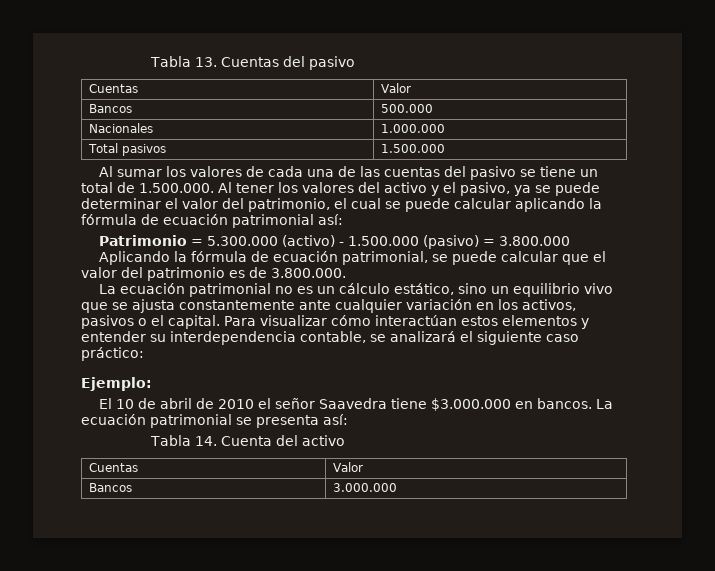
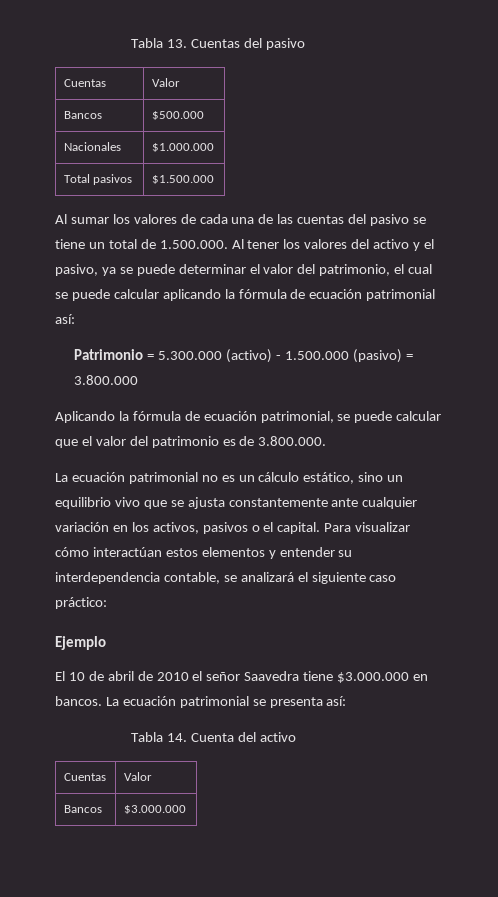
- Bancos | 500.000
+ Bancos | $500.000
- Nacionales | 1.000.000
+ Nacionales | $1.000.000
- Total pasivos | 1.500.000
+ Total pasivos | $1.500.000
- Ejemplo:
+ Ejemplo
- Bancos | 3.000.000
+ Bancos | $3.000.000

